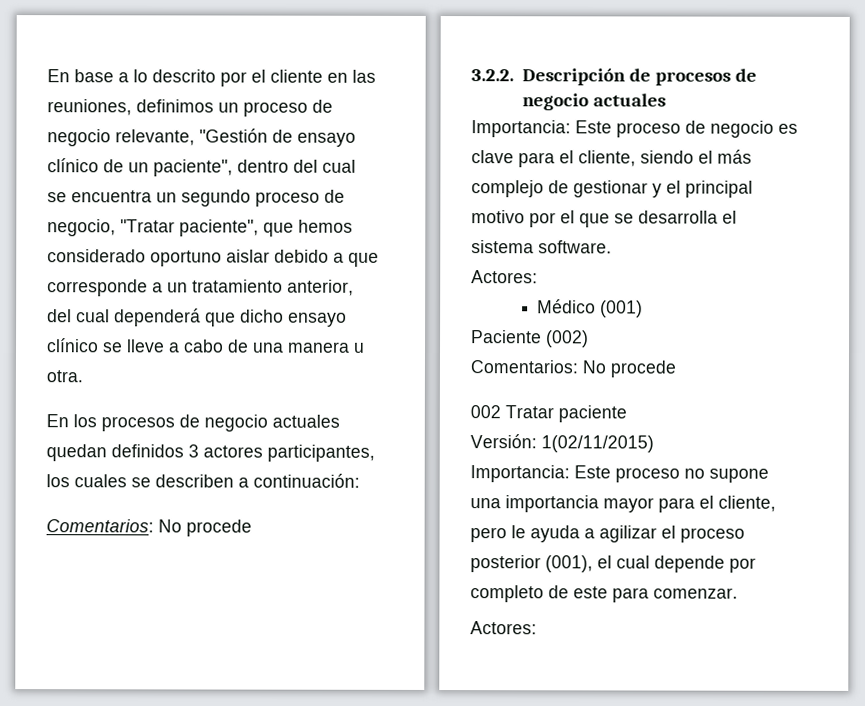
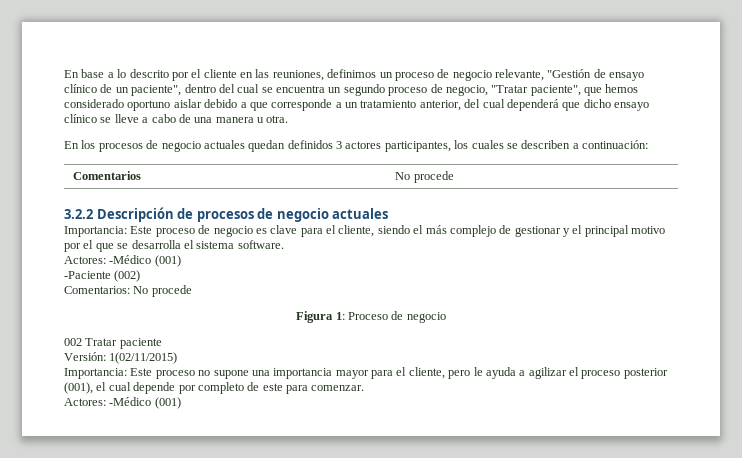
  En los procesos de negocio actuales quedan definidos 3 actores participantes, los cuales se describen a continuación:
- Comentarios: No procede
- 3.2.2. Descripción de procesos de negocio actuales
+ Comentarios | No procede
+ 3.2.2 Descripción de procesos de negocio actuales
  Importancia: Este proceso de negocio es clave para el cliente, siendo el más complejo de gestionar y el principal motivo por el que se desarrolla el sistema software.
- Actores:
- Médico (001)
+ Actores: -Médico (001)
- Paciente (002)
+ -Paciente (002)
+ Figura 1: Proceso de negocio
  Importancia: Este proceso no supone una importancia mayor para el cliente, pero le ayuda a agilizar el proceso posterior (001), el cual depende por completo de este para comenzar.
- Actores:
+ Actores: -Médico (001)

